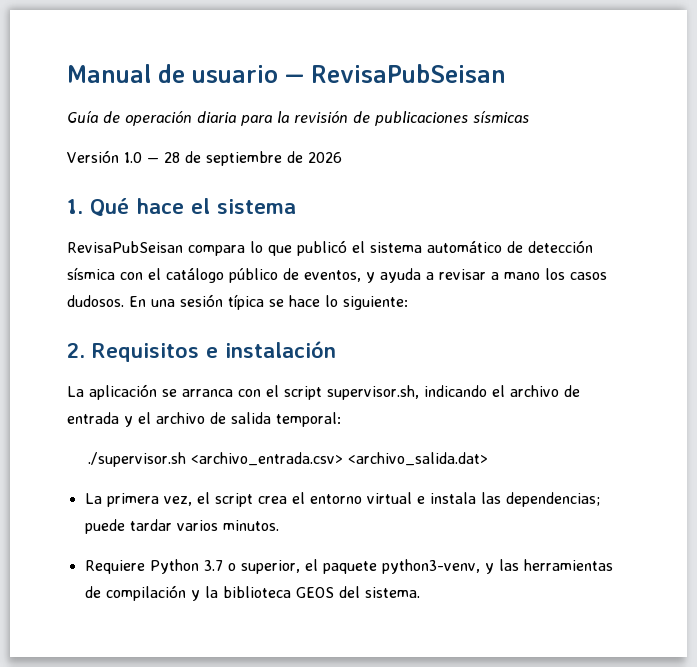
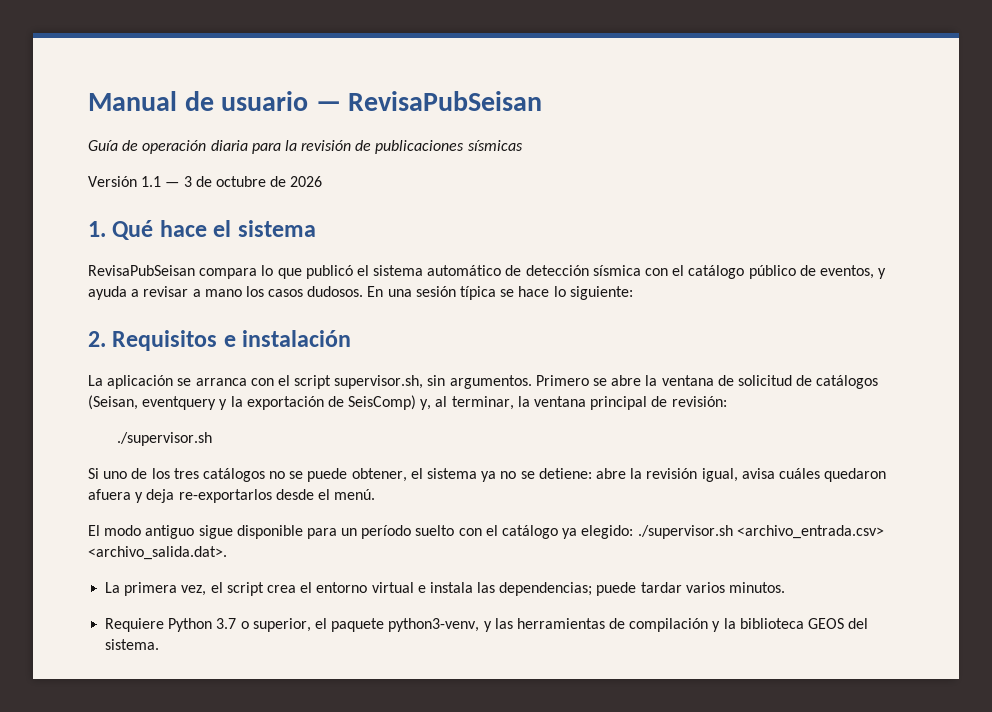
- Versión 1.0 — 28 de septiembre de 2026
+ Versión 1.1 — 3 de octubre de 2026
- La aplicación se arranca con el script supervisor.sh, indicando el archivo de entrada y el archivo de salida temporal:
- ./supervisor.sh <archivo_entrada.csv> <archivo_salida.dat>
+ La aplicación se arranca con el script supervisor.sh, sin argumentos. Primero se abre la ventana de solicitud de catálogos (Seisan, eventquery y la exportación de SeisComp) y, al terminar, la ventana principal de revisión:
+ ./supervisor.sh
+ Si uno de los tres catálogos no se puede obtener, el sistema ya no se detiene: abre la revisión igual, avisa cuáles quedaron afuera y deja re-exportarlos desde el menú.
+ El modo antiguo sigue disponible para un período suelto con el catálogo ya elegido: ./supervisor.sh <archivo_entrada.csv> <archivo_salida.dat>.

